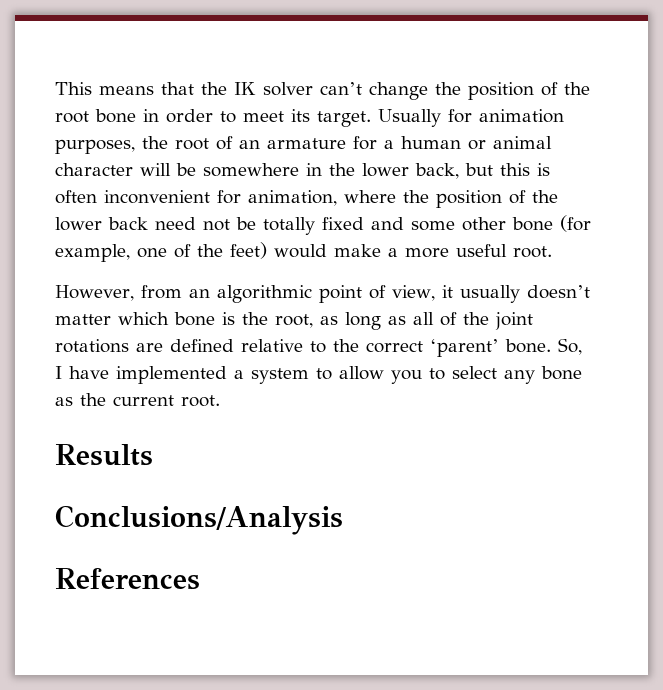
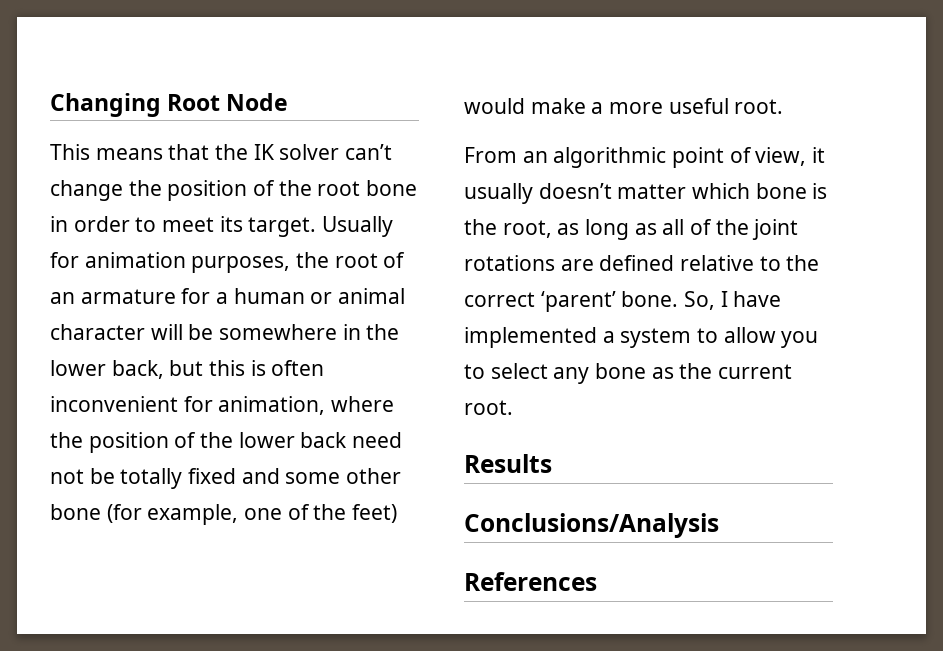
+ Changing Root Node
- However, from an algorithmic point of view, it usually doesn’t matter which bone is the root, as long as all of the joint rotations are defined relative to the correct ‘parent’ bone.
+ From an algorithmic point of view, it usually doesn’t matter which bone is the root, as long as all of the joint rotations are defined relative to the correct ‘parent’ bone.

